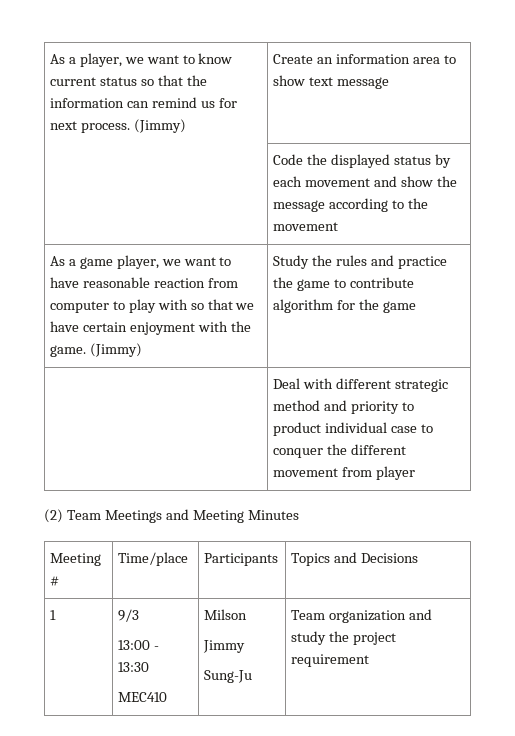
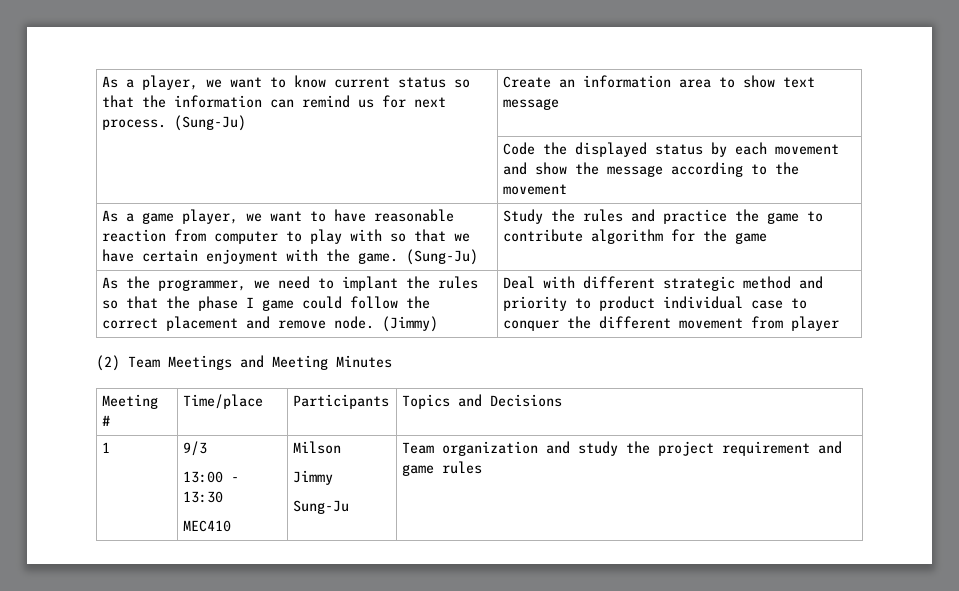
- As a player, we want to know current status so that the information can remind us for next process. (Jimmy) | Create an information area to show text message
+ As a player, we want to know current status so that the information can remind us for next process. (Sung-Ju) | Create an information area to show text message
- As a game player, we want to have reasonable reaction from computer to play with so that we have certain enjoyment with the game. (Jimmy) | Study the rules and practice the game to contribute algorithm for the game
+ As a game player, we want to have reasonable reaction from computer to play with so that we have certain enjoyment with the game. (Sung-Ju) | Study the rules and practice the game to contribute algorithm for the game
+ As the programmer, we need to implant the rules so that the phase I game could follow the correct placement and remove node. (Jimmy)
  1 | 9/3
  13:00 - 13:30
  MEC410 | Milson
  Jimmy
- Sung-Ju | Team organization and study the project requirement
+ Sung-Ju | Team organization and study the project requirement and game rules

